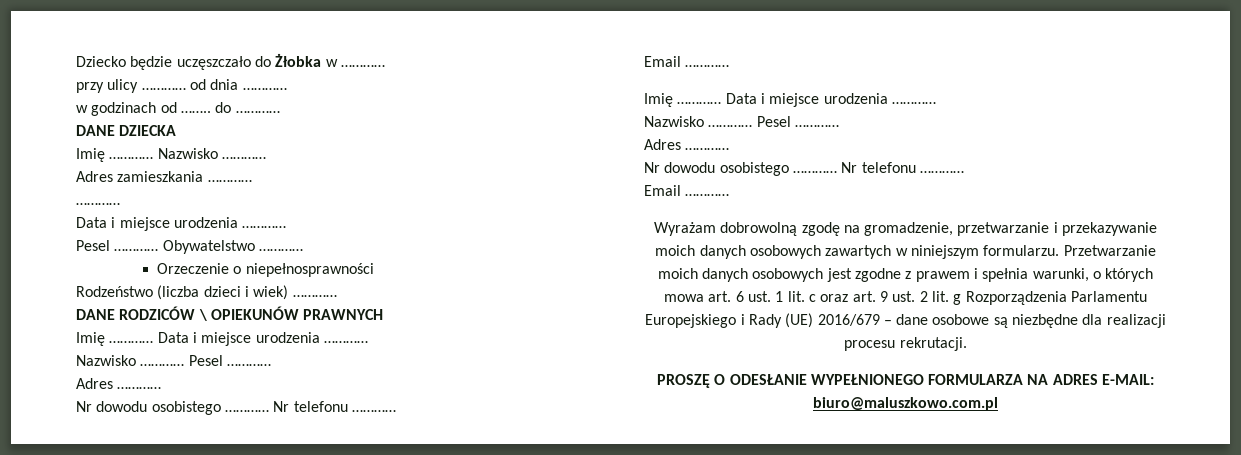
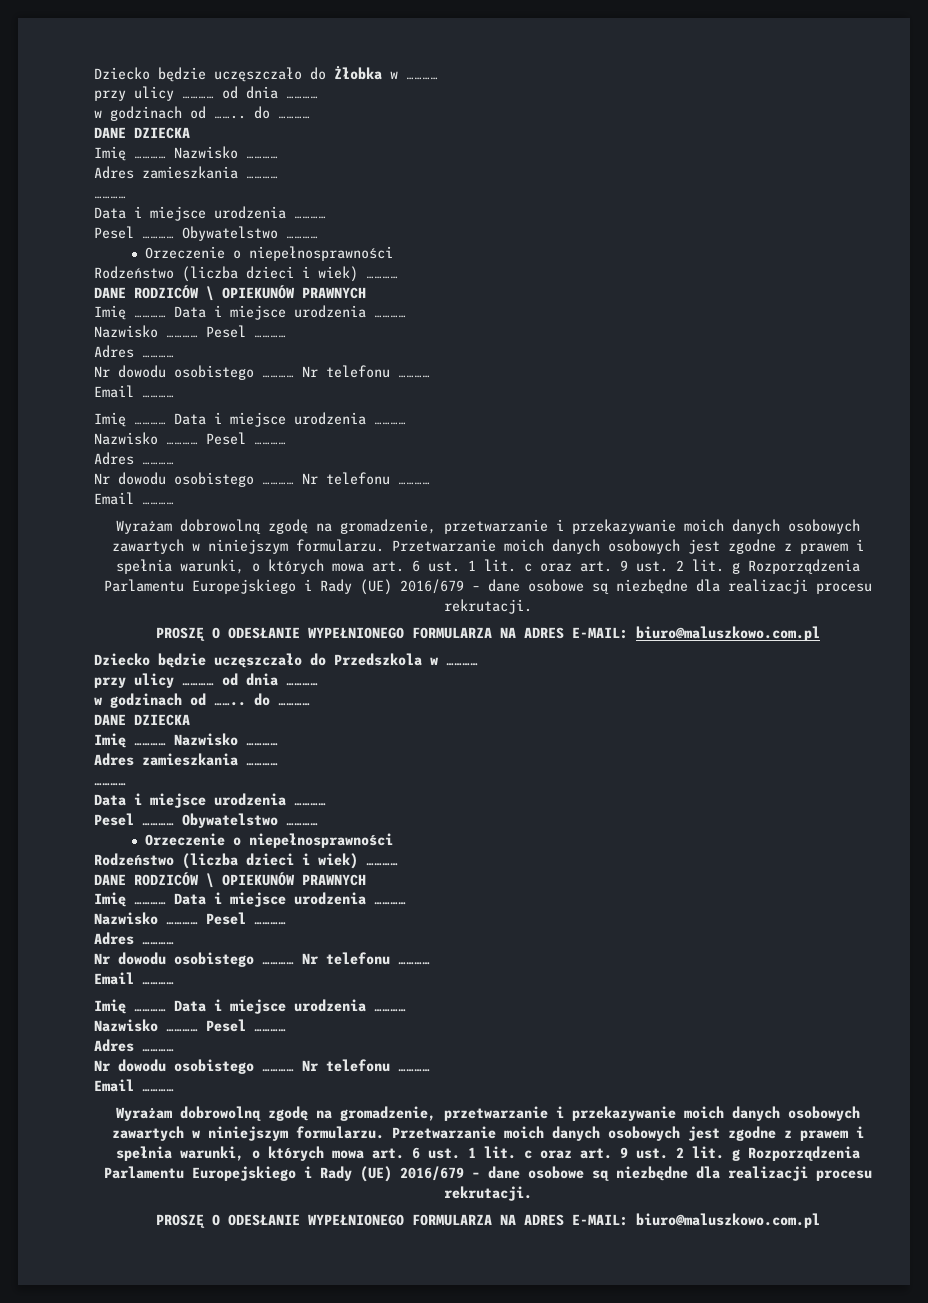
+ Dziecko będzie uczęszczało do Przedszkola w …………
+ przy ulicy ………… od dnia …………
+ w godzinach od …….. do …………
+ DANE DZIECKA
+ Imię ………… Nazwisko …………
+ Adres zamieszkania …………
+ …………
+ Data i miejsce urodzenia …………
+ Pesel ………… Obywatelstwo …………
+ Orzeczenie o niepełnosprawności
+ Rodzeństwo (liczba dzieci i wiek) …………
+ DANE RODZICÓW \ OPIEKUNÓW PRAWNYCH
+ Imię ………… Data i miejsce urodzenia …………
+ Nazwisko ………… Pesel …………
+ Adres …………
+ Nr dowodu osobistego ………… Nr telefonu …………
+ Email …………
+ Imię ………… Data i miejsce urodzenia …………
+ Nazwisko ………… Pesel …………
+ Adres …………
+ Nr dowodu osobistego ………… Nr telefonu …………
+ Email …………
+ Wyrażam dobrowolną zgodę na gromadzenie, przetwarzanie i przekazywanie moich danych osobowych zawartych w niniejszym formularzu. Przetwarzanie moich danych osobowych jest zgodne z prawem i spełnia warunki, o których mowa art. 6 ust. 1 lit. c oraz art. 9 ust. 2 lit. g Rozporządzenia Parlamentu Europejskiego i Rady (UE) 2016/679 – dane osobowe są niezbędne dla realizacji procesu rekrutacji.
+ PROSZĘ O ODESŁANIE WYPEŁNIONEGO FORMULARZA NA ADRES E-MAIL: biuro@maluszkowo.com.pl

